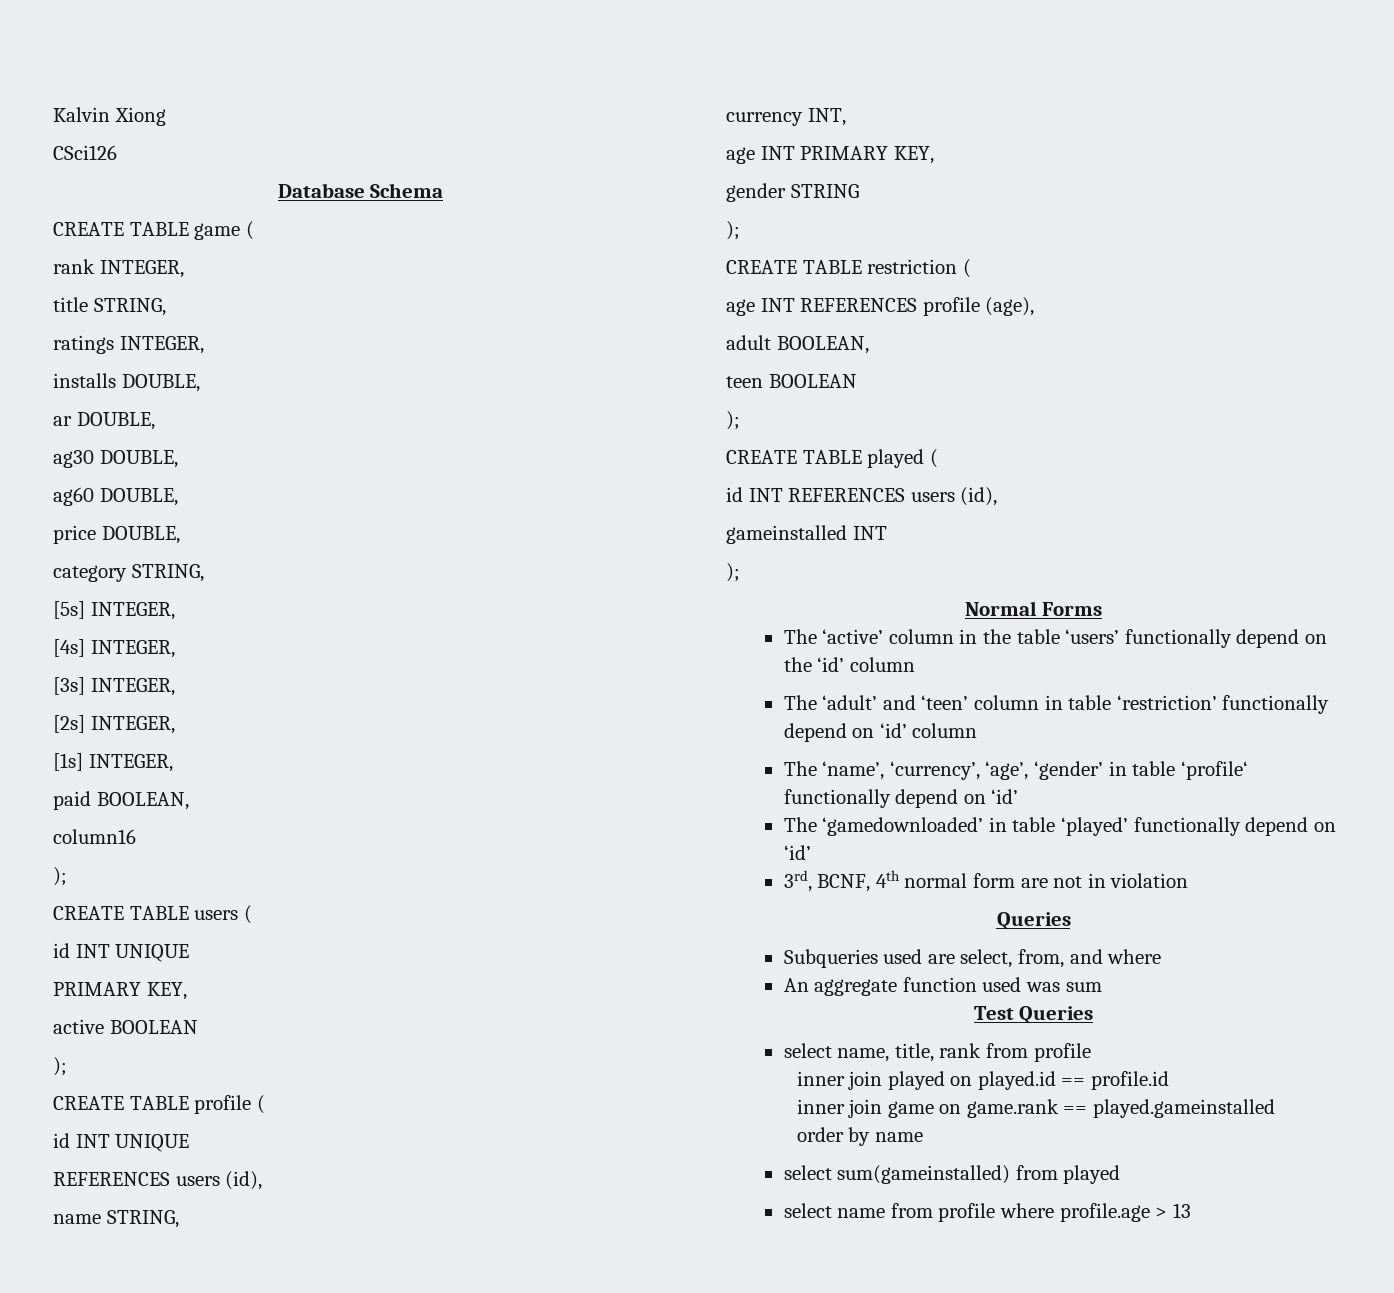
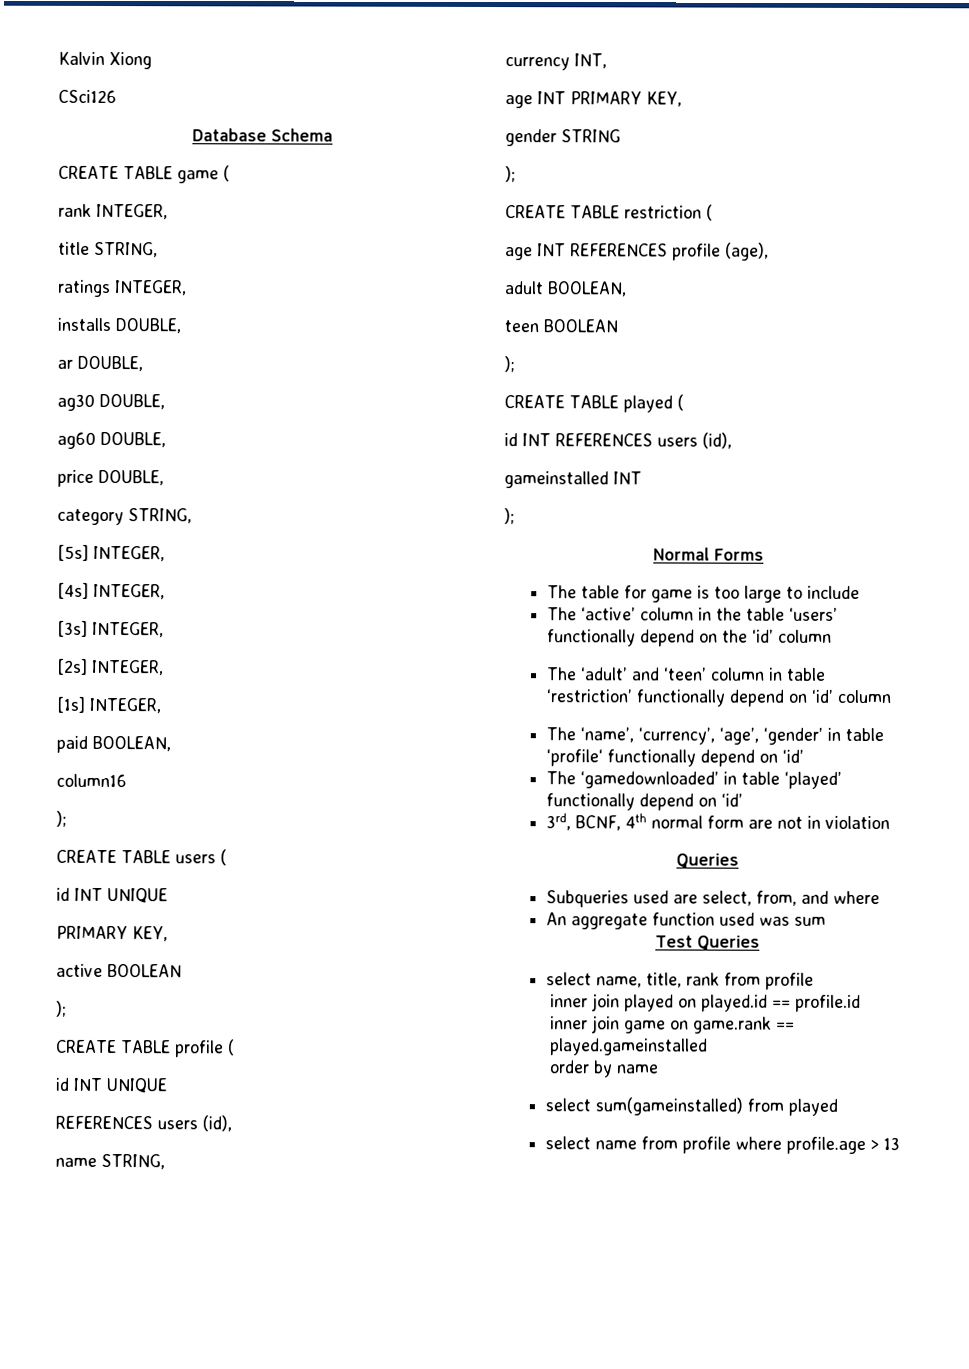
+ The table for game is too large to include

